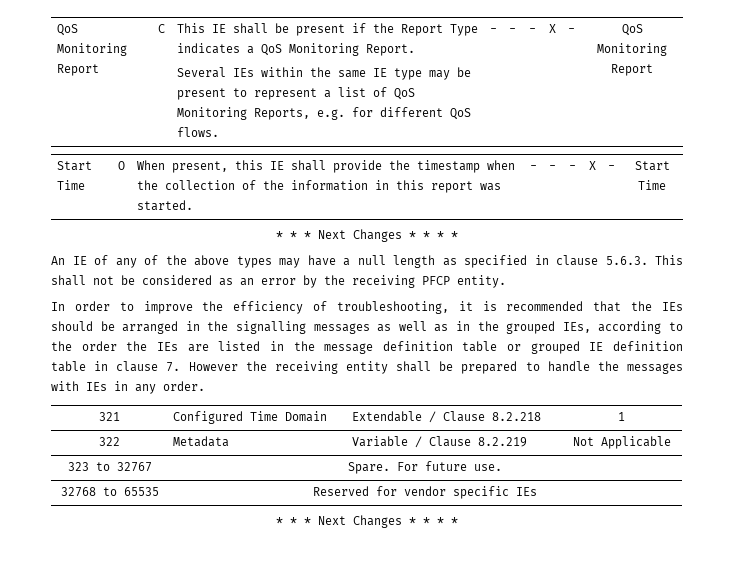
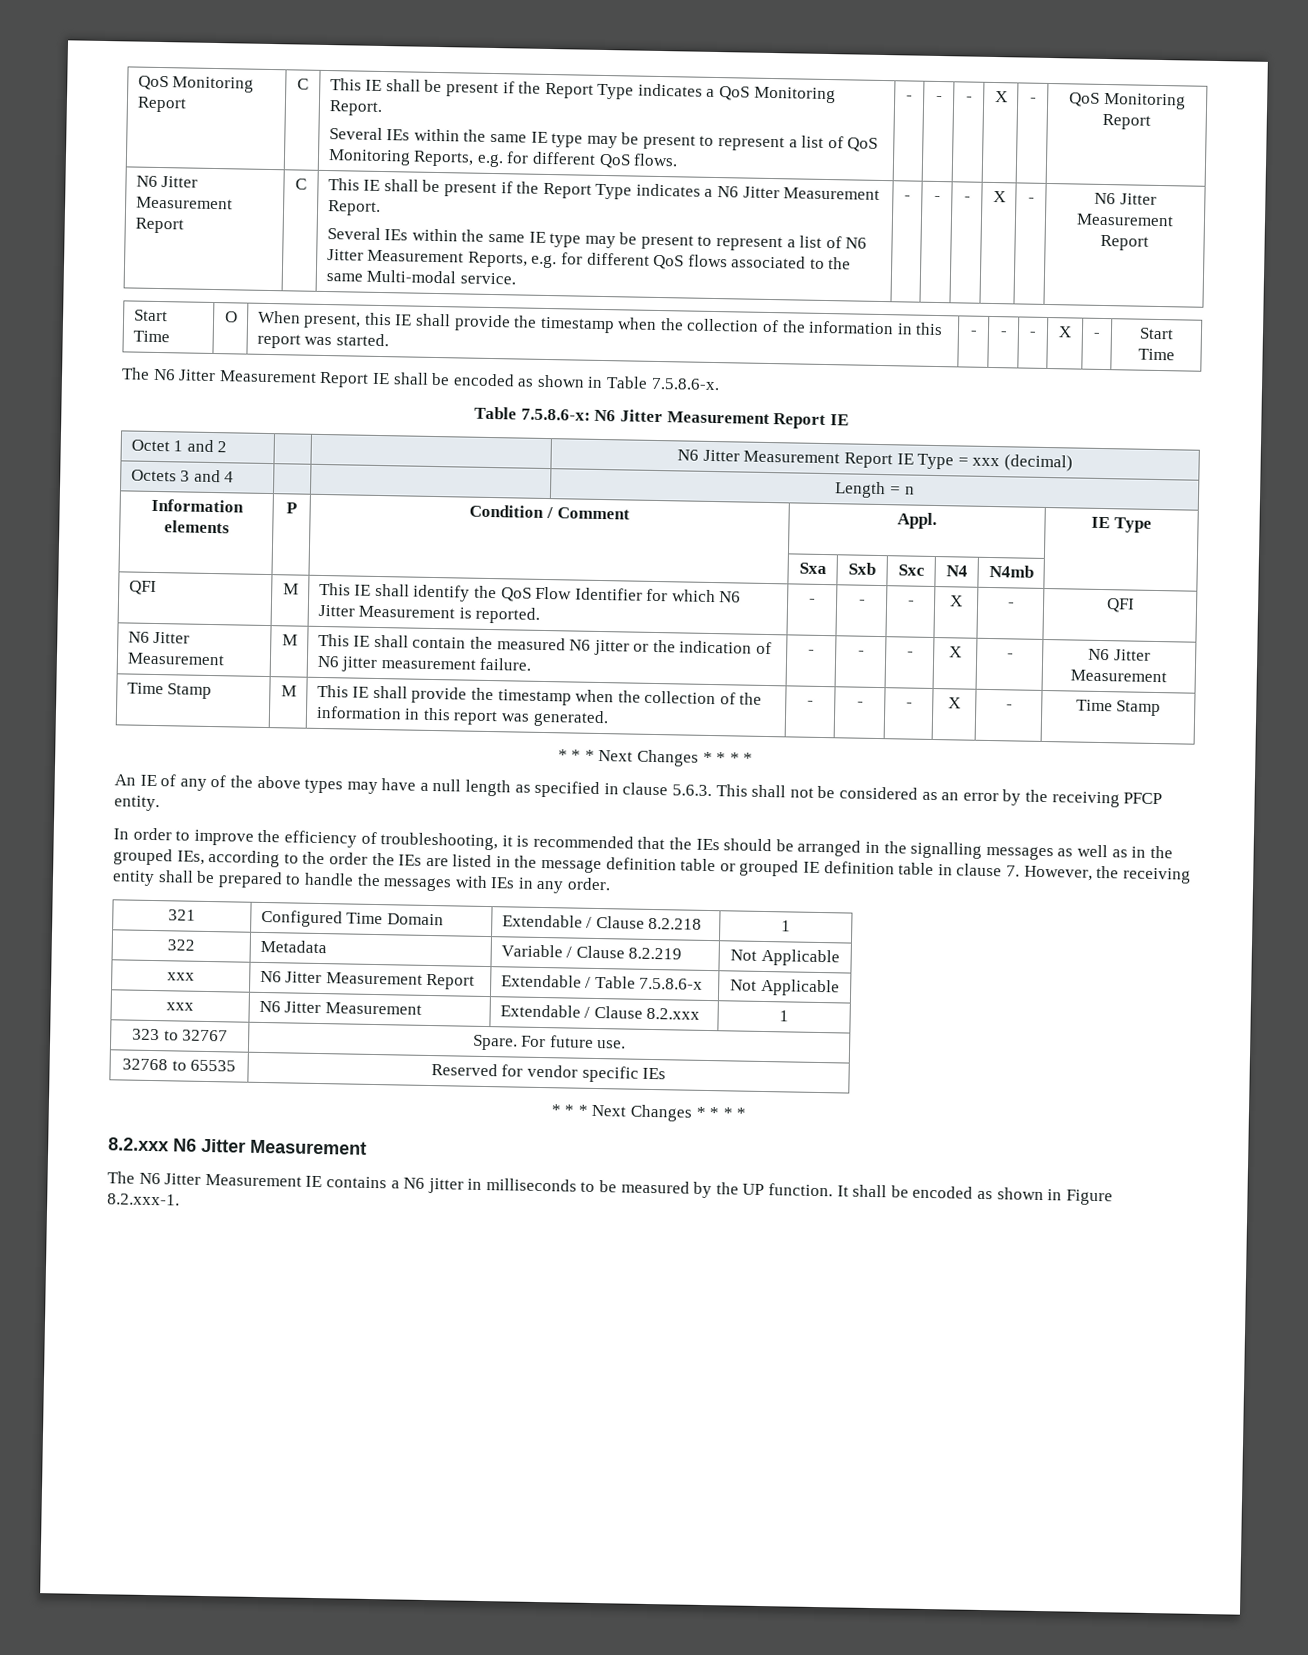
+ N6 Jitter Measurement Report | C | This IE shall be present if the Report Type indicates a N6 Jitter Measurement Report.
+ Several IEs within the same IE type may be present to represent a list of N6 Jitter Measurement Reports, e.g. for different QoS flows associated to the same Multi-modal service. | - | - | - | X | - | N6 Jitter Measurement Report
+ The N6 Jitter Measurement Report IE shall be encoded as shown in Table 7.5.8.6-x.
+ Table 7.5.8.6-x: N6 Jitter Measurement Report IE
+ Octet 1 and 2 | | | N6 Jitter Measurement Report IE Type = xxx (decimal)
+ Octets 3 and 4 | | | Length = n
+ Information elements | P | Condition / Comment | Appl. | IE Type
+ | | | Sxa | Sxb | Sxc | N4 | N4mb |
+ QFI | M | This IE shall identify the QoS Flow Identifier for which N6 Jitter Measurement is reported. | - | - | - | X | - | QFI
+ N6 Jitter Measurement | M | This IE shall contain the measured N6 jitter or the indication of N6 jitter measurement failure. | - | - | - | X | - | N6 Jitter Measurement
+ Time Stamp | M | This IE shall provide the timestamp when the collection of the information in this report was generated. | - | - | - | X | - | Time Stamp
- In order to improve the efficiency of troubleshooting, it is recommended that the IEs should be arranged in the signalling messages as well as in the grouped IEs, according to the order the IEs are listed in the message definition table or grouped IE definition table in clause 7. However the receiving entity shall be prepared to handle the messages with IEs in any order.
+ In order to improve the efficiency of troubleshooting, it is recommended that the IEs should be arranged in the signalling messages as well as in the grouped IEs, according to the order the IEs are listed in the message definition table or grouped IE definition table in clause 7. However, the receiving entity shall be prepared to handle the messages with IEs in any order.
+ xxx | N6 Jitter Measurement Report | Extendable / Table 7.5.8.6-x | Not Applicable
+ xxx | N6 Jitter Measurement | Extendable / Clause 8.2.xxx | 1
+ 8.2.xxx N6 Jitter Measurement
+ The N6 Jitter Measurement IE contains a N6 jitter in milliseconds to be measured by the UP function. It shall be encoded as shown in Figure 8.2.xxx-1.

